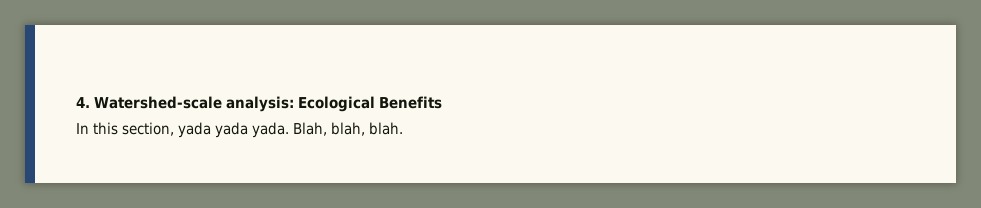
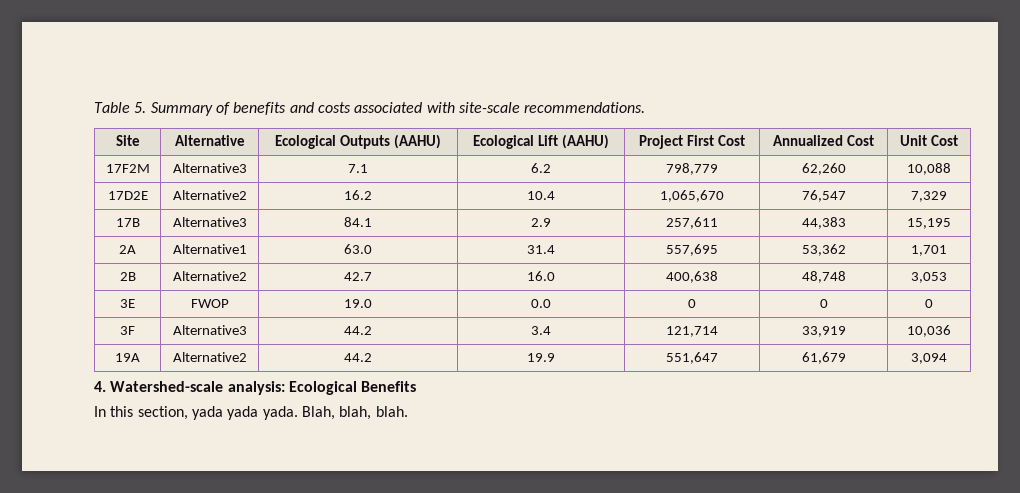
+ Table 5. Summary of benefits and costs associated with site-scale recommendations.
+ Site | Alternative | Ecological Outputs (AAHU) | Ecological Lift (AAHU) | Project First Cost | Annualized Cost | Unit Cost
+ 17F2M | Alternative3 | 7.1 | 6.2 | 798,779 | 62,260 | 10,088
+ 17D2E | Alternative2 | 16.2 | 10.4 | 1,065,670 | 76,547 | 7,329
+ 17B | Alternative3 | 84.1 | 2.9 | 257,611 | 44,383 | 15,195
+ 2A | Alternative1 | 63.0 | 31.4 | 557,695 | 53,362 | 1,701
+ 2B | Alternative2 | 42.7 | 16.0 | 400,638 | 48,748 | 3,053
+ 3E | FWOP | 19.0 | 0.0 | 0 | 0 | 0
+ 3F | Alternative3 | 44.2 | 3.4 | 121,714 | 33,919 | 10,036
+ 19A | Alternative2 | 44.2 | 19.9 | 551,647 | 61,679 | 3,094

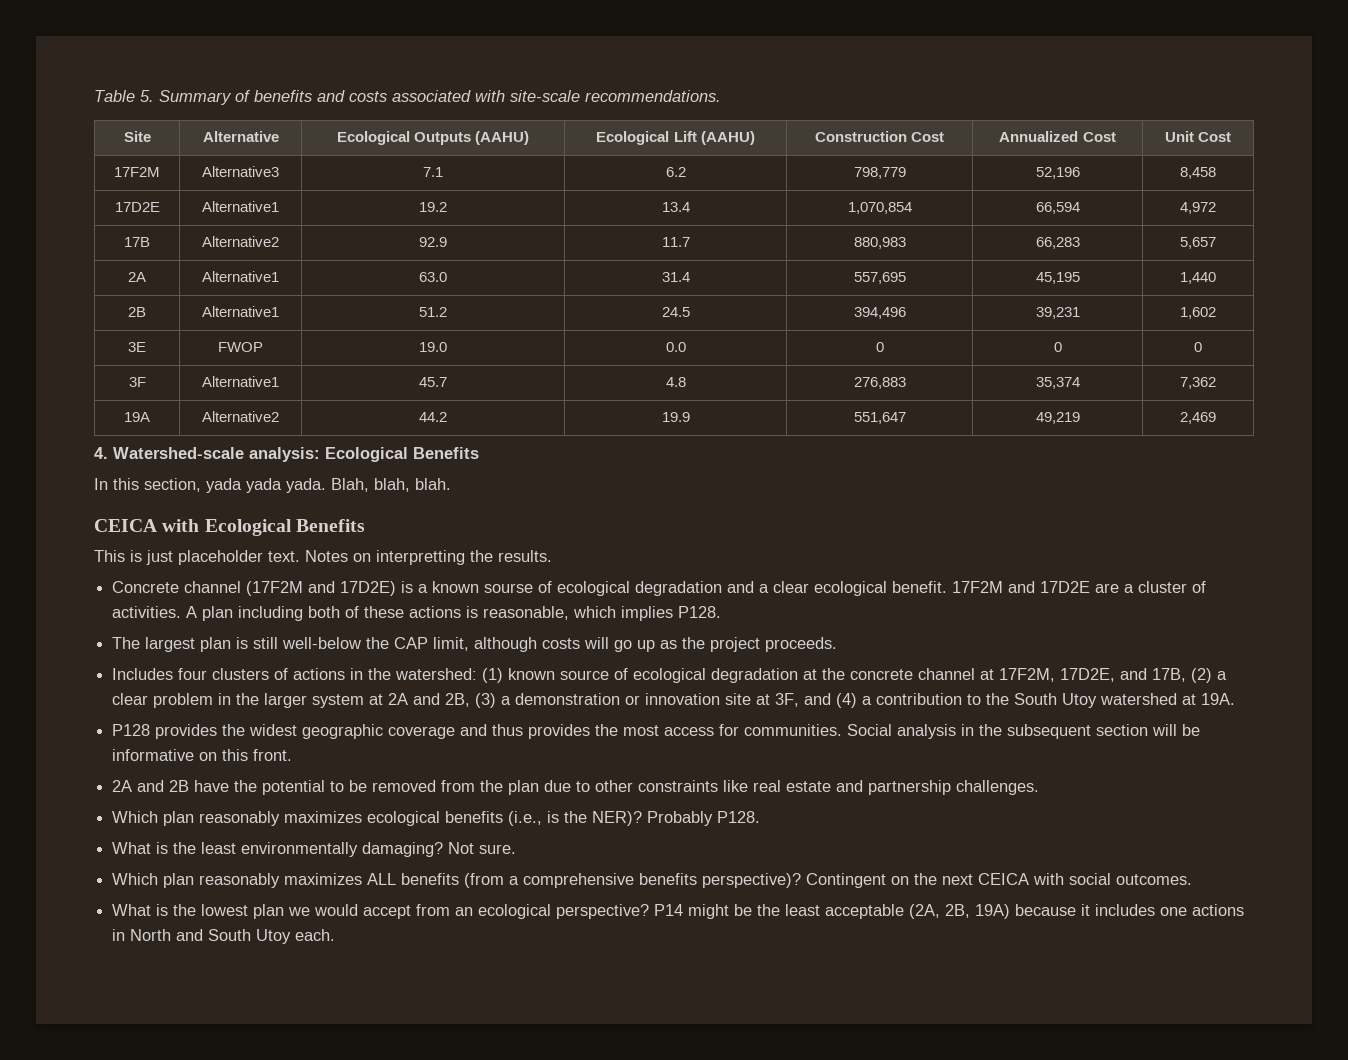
- Site | Alternative | Ecological Outputs (AAHU) | Ecological Lift (AAHU) | Project First Cost | Annualized Cost | Unit Cost
+ Site | Alternative | Ecological Outputs (AAHU) | Ecological Lift (AAHU) | Construction Cost | Annualized Cost | Unit Cost
- 17F2M | Alternative3 | 7.1 | 6.2 | 798,779 | 62,260 | 10,088
+ 17F2M | Alternative3 | 7.1 | 6.2 | 798,779 | 52,196 | 8,458
- 17D2E | Alternative2 | 16.2 | 10.4 | 1,065,670 | 76,547 | 7,329
- 17B | Alternative3 | 84.1 | 2.9 | 257,611 | 44,383 | 15,195
+ 17D2E | Alternative1 | 19.2 | 13.4 | 1,070,854 | 66,594 | 4,972
+ 17B | Alternative2 | 92.9 | 11.7 | 880,983 | 66,283 | 5,657
- 2A | Alternative1 | 63.0 | 31.4 | 557,695 | 53,362 | 1,701
+ 2A | Alternative1 | 63.0 | 31.4 | 557,695 | 45,195 | 1,440
- 2B | Alternative2 | 42.7 | 16.0 | 400,638 | 48,748 | 3,053
+ 2B | Alternative1 | 51.2 | 24.5 | 394,496 | 39,231 | 1,602
- 3F | Alternative3 | 44.2 | 3.4 | 121,714 | 33,919 | 10,036
+ 3F | Alternative1 | 45.7 | 4.8 | 276,883 | 35,374 | 7,362
- 19A | Alternative2 | 44.2 | 19.9 | 551,647 | 61,679 | 3,094
+ 19A | Alternative2 | 44.2 | 19.9 | 551,647 | 49,219 | 2,469
+ CEICA with Ecological Benefits
+ This is just placeholder text. Notes on interpretting the results.
+ Concrete channel (17F2M and 17D2E) is a known sourse of ecological degradation and a clear ecological benefit. 17F2M and 17D2E are a cluster of activities. A plan including both of these actions is reasonable, which implies P128.
+ The largest plan is still well-below the CAP limit, although costs will go up as the project proceeds.
+ Includes four clusters of actions in the watershed: (1) known source of ecological degradation at the concrete channel at 17F2M, 17D2E, and 17B, (2) a clear problem in the larger system at 2A and 2B, (3) a demonstration or innovation site at 3F, and (4) a contribution to the South Utoy watershed at 19A.
+ P128 provides the widest geographic coverage and thus provides the most access for communities. Social analysis in the subsequent section will be informative on this front.
+ 2A and 2B have the potential to be removed from the plan due to other constraints like real estate and partnership challenges.
+ Which plan reasonably maximizes ecological benefits (i.e., is the NER)? Probably P128.
+ What is the least environmentally damaging? Not sure.
+ Which plan reasonably maximizes ALL benefits (from a comprehensive benefits perspective)? Contingent on the next CEICA with social outcomes.
+ What is the lowest plan we would accept from an ecological perspective? P14 might be the least acceptable (2A, 2B, 19A) because it includes one actions in North and South Utoy each.

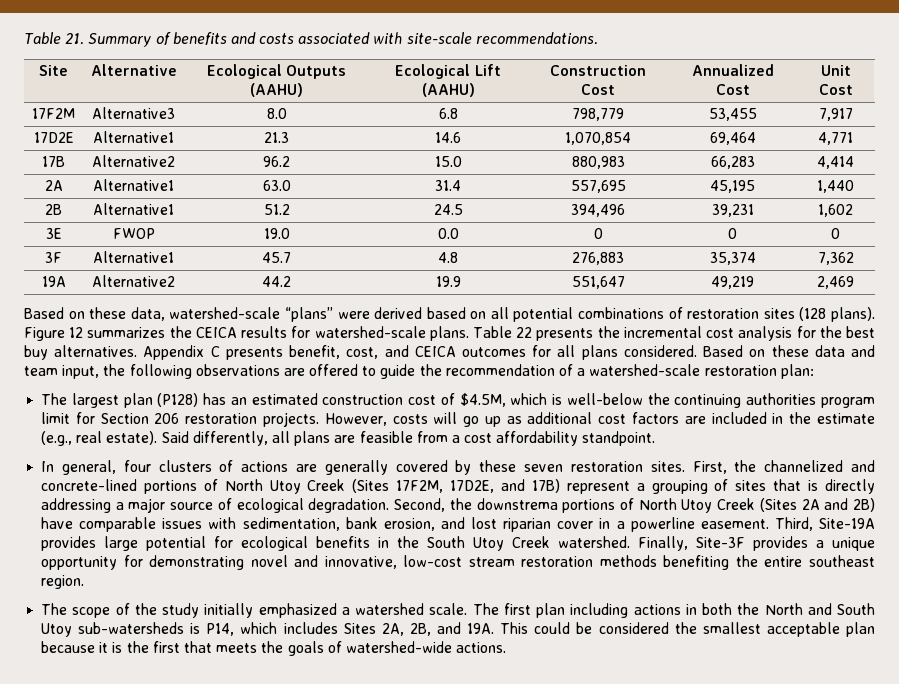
- Table 5. Summary of benefits and costs associated with site-scale recommendations.
+ Table 21. Summary of benefits and costs associated with site-scale recommendations.
- 17F2M | Alternative3 | 7.1 | 6.2 | 798,779 | 52,196 | 8,458
+ 17F2M | Alternative3 | 8.0 | 6.8 | 798,779 | 53,455 | 7,917
- 17D2E | Alternative1 | 19.2 | 13.4 | 1,070,854 | 66,594 | 4,972
+ 17D2E | Alternative1 | 21.3 | 14.6 | 1,070,854 | 69,464 | 4,771
- 17B | Alternative2 | 92.9 | 11.7 | 880,983 | 66,283 | 5,657
+ 17B | Alternative2 | 96.2 | 15.0 | 880,983 | 66,283 | 4,414
- 4. Watershed-scale analysis: Ecological Benefits
- In this section, yada yada yada. Blah, blah, blah.
- CEICA with Ecological Benefits
- This is just placeholder text. Notes on interpretting the results.
- Concrete channel (17F2M and 17D2E) is a known sourse of ecological degradation and a clear ecological benefit. 17F2M and 17D2E are a cluster of activities. A plan including both of these actions is reasonable, which implies P128.
- The largest plan is still well-below the CAP limit, although costs will go up as the project proceeds.
- Includes four clusters of actions in the watershed: (1) known source of ecological degradation at the concrete channel at 17F2M, 17D2E, and 17B, (2) a clear problem in the larger system at 2A and 2B, (3) a demonstration or innovation site at 3F, and (4) a contribution to the South Utoy watershed at 19A.
- P128 provides the widest geographic coverage and thus provides the most access for communities. Social analysis in the subsequent section will be informative on this front.
- 2A and 2B have the potential to be removed from the plan due to other constraints like real estate and partnership challenges.
- Which plan reasonably maximizes ecological benefits (i.e., is the NER)? Probably P128.
- What is the least environmentally damaging? Not sure.
- Which plan reasonably maximizes ALL benefits (from a comprehensive benefits perspective)? Contingent on the next CEICA with social outcomes.
- What is the lowest plan we would accept from an ecological perspective? P14 might be the least acceptable (2A, 2B, 19A) because it includes one actions in North and South Utoy each.
+ Based on these data, watershed-scale “plans” were derived based on all potential combinations of restoration sites (128 plans). Figure 12 summarizes the CEICA results for watershed-scale plans. Table 22 presents the incremental cost analysis for the best buy alternatives. Appendix C presents benefit, cost, and CEICA outcomes for all plans considered. Based on these data and team input, the following observations are offered to guide the recommendation of a watershed-scale restoration plan:
+ The largest plan (P128) has an estimated construction cost of $4.5M, which is well-below the continuing authorities program limit for Section 206 restoration projects. However, costs will go up as additional cost factors are included in the estimate (e.g., real estate). Said differently, all plans are feasible from a cost affordability standpoint.
+ In general, four clusters of actions are generally covered by these seven restoration sites. First, the channelized and concrete-lined portions of North Utoy Creek (Sites 17F2M, 17D2E, and 17B) represent a grouping of sites that is directly addressing a major source of ecological degradation. Second, the downstrema portions of North Utoy Creek (Sites 2A and 2B) have comparable issues with sedimentation, bank erosion, and lost riparian cover in a powerline easement. Third, Site-19A provides large potential for ecological benefits in the South Utoy Creek watershed. Finally, Site-3F provides a unique opportunity for demonstrating novel and innovative, low-cost stream restoration methods benefiting the entire southeast region.
+ The scope of the study initially emphasized a watershed scale. The first plan including actions in both the North and South Utoy sub-watersheds is P14, which includes Sites 2A, 2B, and 19A. This could be considered the smallest acceptable plan because it is the first that meets the goals of watershed-wide actions.

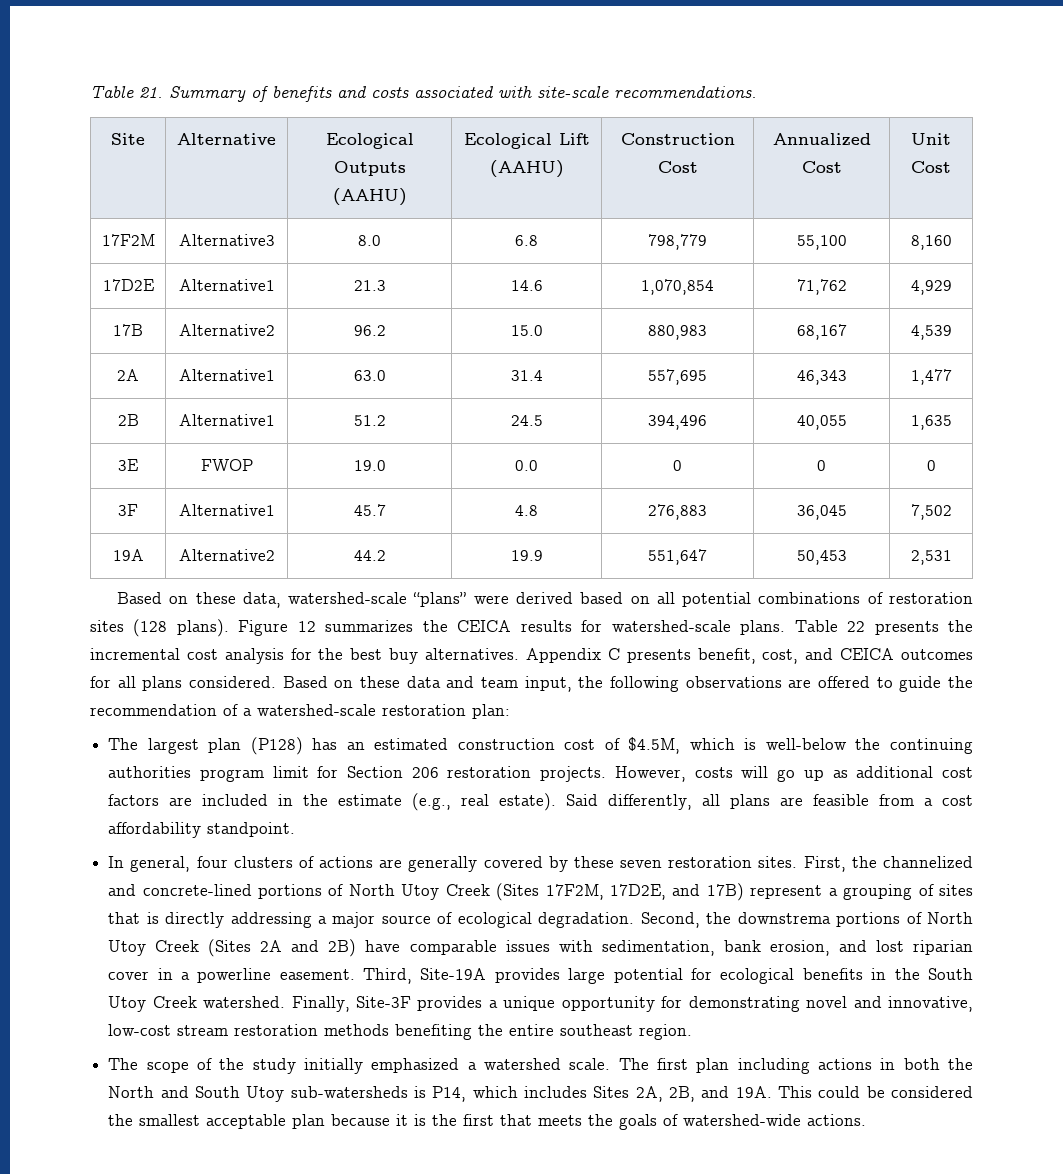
- 17F2M | Alternative3 | 8.0 | 6.8 | 798,779 | 53,455 | 7,917
+ 17F2M | Alternative3 | 8.0 | 6.8 | 798,779 | 55,100 | 8,160
- 17D2E | Alternative1 | 21.3 | 14.6 | 1,070,854 | 69,464 | 4,771
+ 17D2E | Alternative1 | 21.3 | 14.6 | 1,070,854 | 71,762 | 4,929
- 17B | Alternative2 | 96.2 | 15.0 | 880,983 | 66,283 | 4,414
+ 17B | Alternative2 | 96.2 | 15.0 | 880,983 | 68,167 | 4,539
- 2A | Alternative1 | 63.0 | 31.4 | 557,695 | 45,195 | 1,440
+ 2A | Alternative1 | 63.0 | 31.4 | 557,695 | 46,343 | 1,477
- 2B | Alternative1 | 51.2 | 24.5 | 394,496 | 39,231 | 1,602
+ 2B | Alternative1 | 51.2 | 24.5 | 394,496 | 40,055 | 1,635
- 3F | Alternative1 | 45.7 | 4.8 | 276,883 | 35,374 | 7,362
+ 3F | Alternative1 | 45.7 | 4.8 | 276,883 | 36,045 | 7,502
- 19A | Alternative2 | 44.2 | 19.9 | 551,647 | 49,219 | 2,469
+ 19A | Alternative2 | 44.2 | 19.9 | 551,647 | 50,453 | 2,531

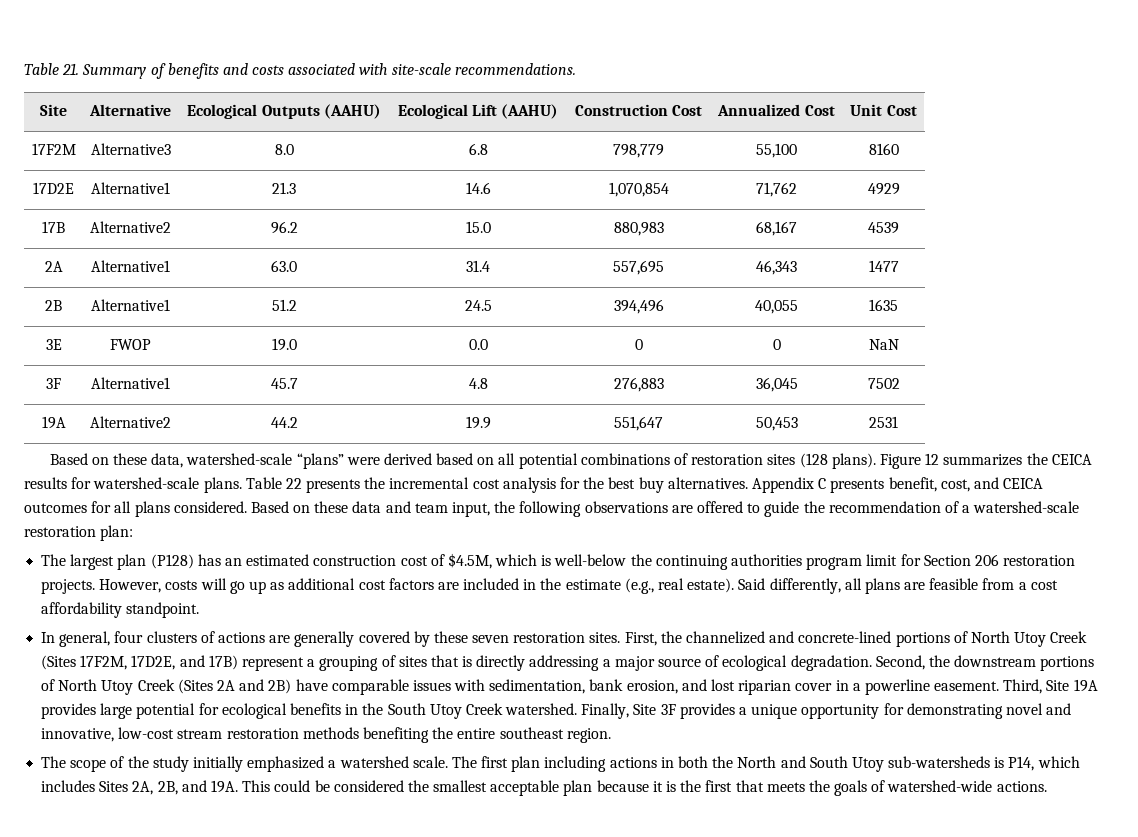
- 17F2M | Alternative3 | 8.0 | 6.8 | 798,779 | 55,100 | 8,160
+ 17F2M | Alternative3 | 8.0 | 6.8 | 798,779 | 55,100 | 8160
- 17D2E | Alternative1 | 21.3 | 14.6 | 1,070,854 | 71,762 | 4,929
+ 17D2E | Alternative1 | 21.3 | 14.6 | 1,070,854 | 71,762 | 4929
- 17B | Alternative2 | 96.2 | 15.0 | 880,983 | 68,167 | 4,539
+ 17B | Alternative2 | 96.2 | 15.0 | 880,983 | 68,167 | 4539
- 2A | Alternative1 | 63.0 | 31.4 | 557,695 | 46,343 | 1,477
+ 2A | Alternative1 | 63.0 | 31.4 | 557,695 | 46,343 | 1477
- 2B | Alternative1 | 51.2 | 24.5 | 394,496 | 40,055 | 1,635
+ 2B | Alternative1 | 51.2 | 24.5 | 394,496 | 40,055 | 1635
- 3E | FWOP | 19.0 | 0.0 | 0 | 0 | 0
+ 3E | FWOP | 19.0 | 0.0 | 0 | 0 | NaN
- 3F | Alternative1 | 45.7 | 4.8 | 276,883 | 36,045 | 7,502
+ 3F | Alternative1 | 45.7 | 4.8 | 276,883 | 36,045 | 7502
- 19A | Alternative2 | 44.2 | 19.9 | 551,647 | 50,453 | 2,531
+ 19A | Alternative2 | 44.2 | 19.9 | 551,647 | 50,453 | 2531
- Second, the downstrema portions of North Utoy Creek (Sites 2A and 2B) have comparable issues with sedimentation, bank erosion, and lost riparian cover in a powerline easement.
+ Second, the downstream portions of North Utoy Creek (Sites 2A and 2B) have comparable issues with sedimentation, bank erosion, and lost riparian cover in a powerline easement.
- Third, Site-19A provides large potential for ecological benefits in the South Utoy Creek watershed.
+ Third, Site 19A provides large potential for ecological benefits in the South Utoy Creek watershed.
- Finally, Site-3F provides a unique opportunity for demonstrating novel and innovative, low-cost stream restoration methods benefiting the entire southeast region.
+ Finally, Site 3F provides a unique opportunity for demonstrating novel and innovative, low-cost stream restoration methods benefiting the entire southeast region.

